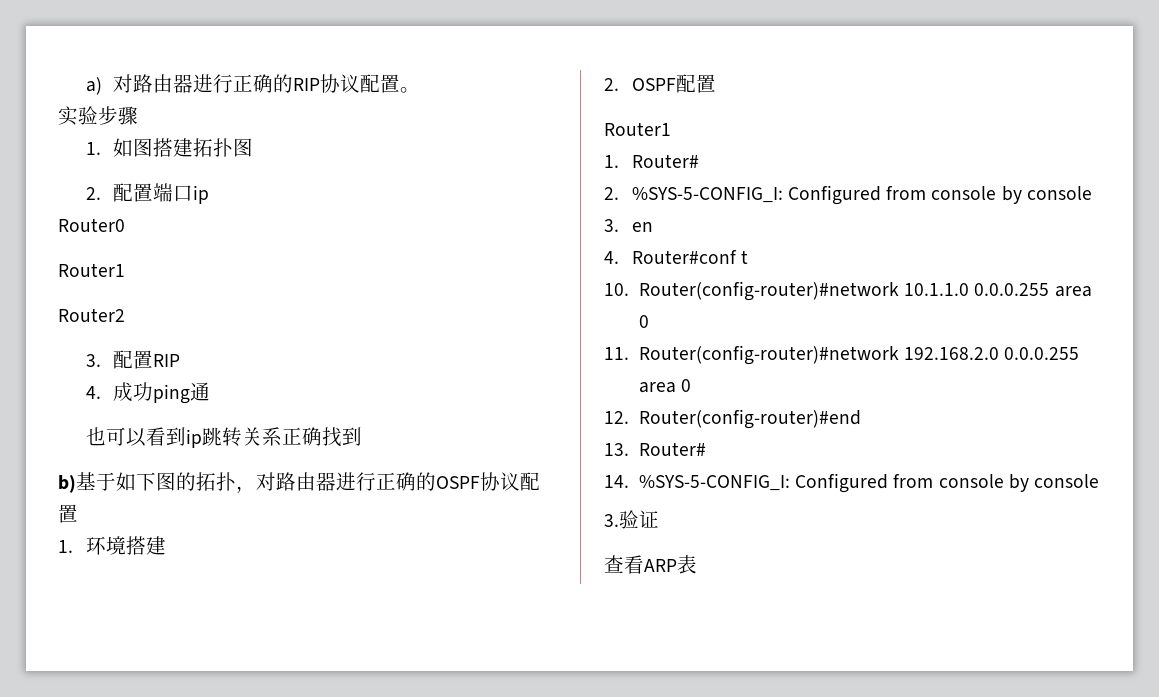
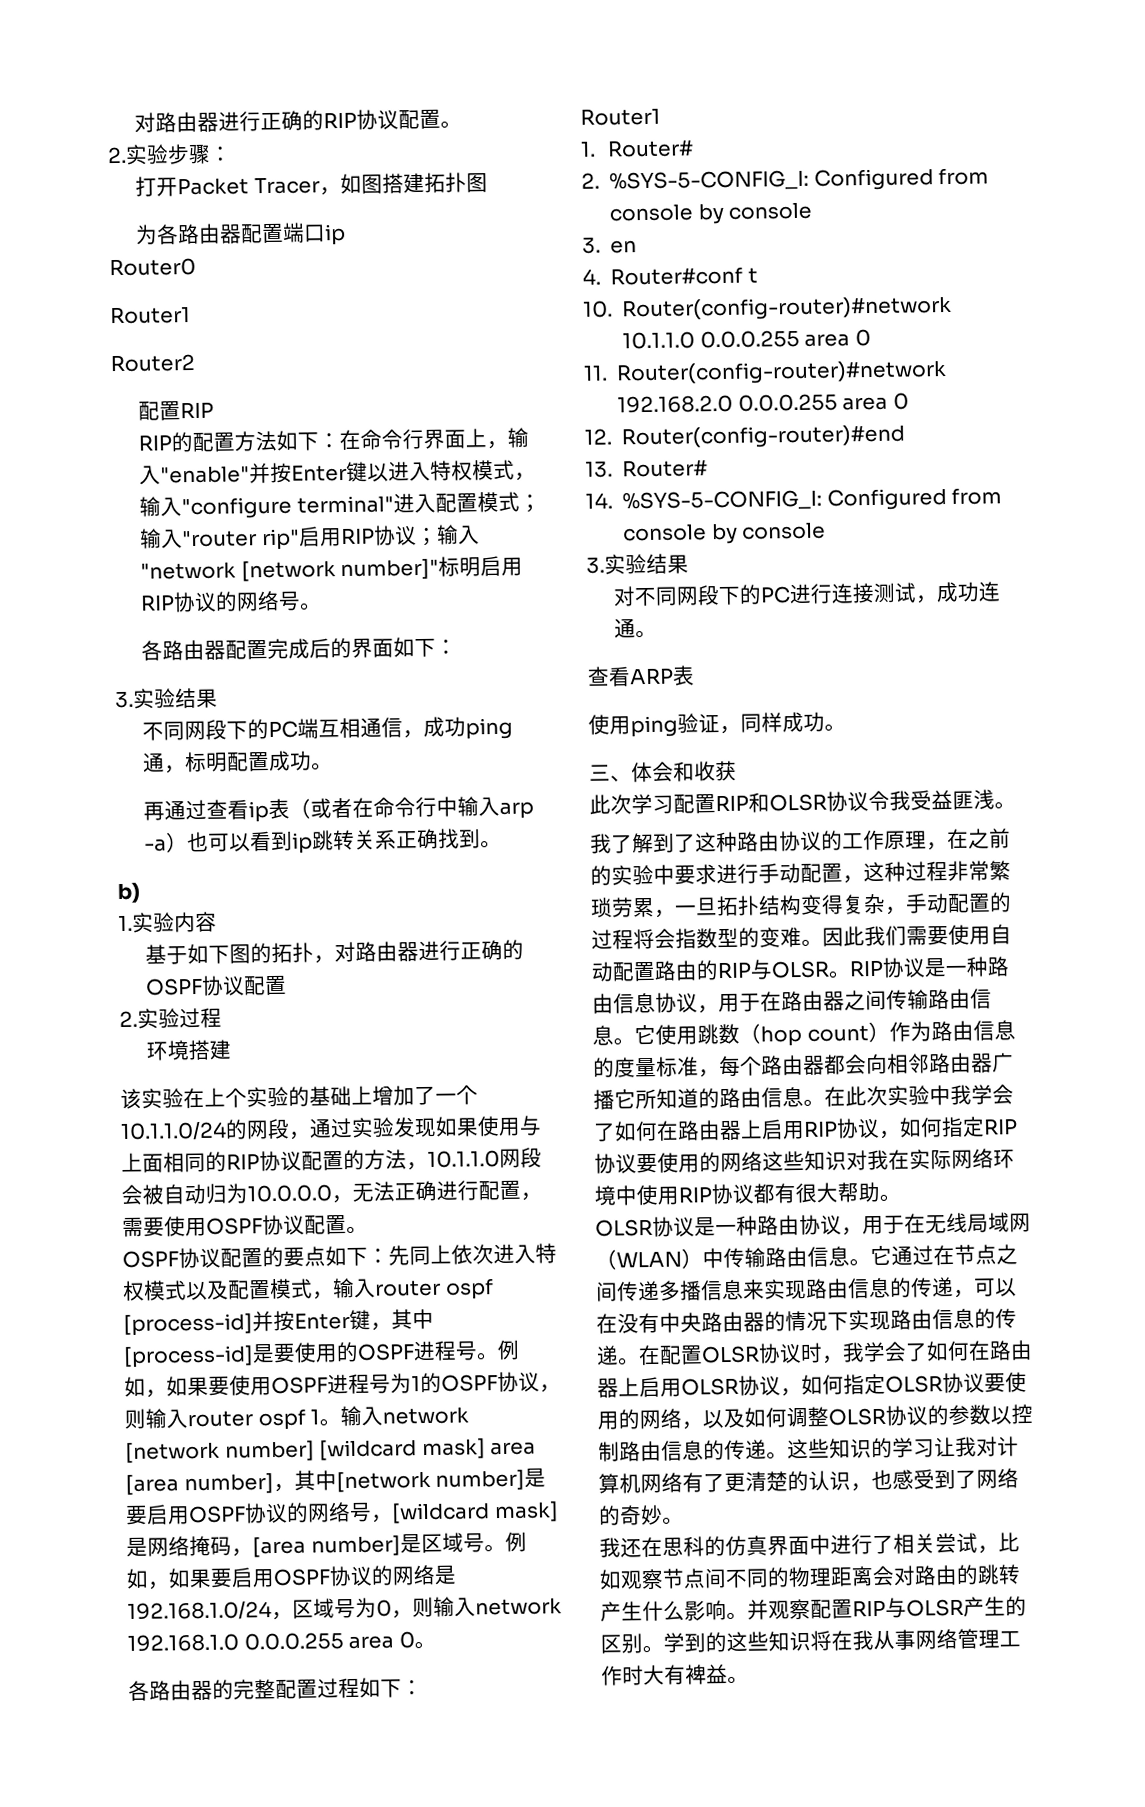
- a)对路由器进行正确的RIP协议配置。
+ 对路由器进行正确的RIP协议配置。
- 实验步骤
- 1.如图搭建拓扑图
+ 2.实验步骤：
+ 打开Packet Tracer，如图搭建拓扑图
- 2.配置端口ip
+ 为各路由器配置端口ip
  Router2
- 3.配置RIP
+ 配置RIP
- 4.成功ping通
- 也可以看到ip跳转关系正确找到
+ RIP的配置方法如下：在命令行界面上，输入"enable"并按Enter键以进入特权模式，输入"configure terminal"进入配置模式；输入"router rip"启用RIP协议；输入"network [network number]"标明启用RIP协议的网络号。
+ 各路由器配置完成后的界面如下：
+ 3.实验结果
+ 不同网段下的PC端互相通信，成功ping通，标明配置成功。
+ 再通过查看ip表（或者在命令行中输入arp -a）也可以看到ip跳转关系正确找到。
- b)基于如下图的拓扑，对路由器进行正确的OSPF协议配置
+ b)
+ 1.实验内容
+ 基于如下图的拓扑，对路由器进行正确的OSPF协议配置
- 1.环境搭建
+ 2.实验过程
+ 环境搭建
- 2. OSPF配置
+ 该实验在上个实验的基础上增加了一个10.1.1.0/24的网段，通过实验发现如果使用与上面相同的RIP协议配置的方法，10.1.1.0网段会被自动归为10.0.0.0，无法正确进行配置，需要使用OSPF协议配置。
+ OSPF协议配置的要点如下：先同上依次进入特权模式以及配置模式，输入router ospf [process-id]并按Enter键，其中[process-id]是要使用的OSPF进程号。例如，如果要使用OSPF进程号为1的OSPF协议，则输入router ospf 1。输入network [network number] [wildcard mask] area [area number]，其中[network number]是要启用OSPF协议的网络号，[wildcard mask]是网络掩码，[area number]是区域号。例如，如果要启用OSPF协议的网络是192.168.1.0/24，区域号为0，则输入network 192.168.1.0 0.0.0.255 area 0。
+ 各路由器的完整配置过程如下：
  14. %SYS-5-CONFIG_I: Configured from console by console
- 3.验证
+ 3.实验结果
+ 对不同网段下的PC进行连接测试，成功连通。
  查看ARP表
+ 使用ping验证，同样成功。
+ 三、体会和收获
+ 此次学习配置RIP和OLSR协议令我受益匪浅。
+ 我了解到了这种路由协议的工作原理，在之前的实验中要求进行手动配置，这种过程非常繁琐劳累，一旦拓扑结构变得复杂，手动配置的过程将会指数型的变难。因此我们需要使用自动配置路由的RIP与OLSR。RIP协议是一种路由信息协议，用于在路由器之间传输路由信息。它使用跳数（hop count）作为路由信息的度量标准，每个路由器都会向相邻路由器广播它所知道的路由信息。在此次实验中我学会了如何在路由器上启用RIP协议，如何指定RIP协议要使用的网络这些知识对我在实际网络环境中使用RIP协议都有很大帮助。
+ OLSR协议是一种路由协议，用于在无线局域网（WLAN）中传输路由信息。它通过在节点之间传递多播信息来实现路由信息的传递，可以在没有中央路由器的情况下实现路由信息的传递。在配置OLSR协议时，我学会了如何在路由器上启用OLSR协议，如何指定OLSR协议要使用的网络，以及如何调整OLSR协议的参数以控制路由信息的传递。这些知识的学习让我对计算机网络有了更清楚的认识，也感受到了网络的奇妙。
+ 我还在思科的仿真界面中进行了相关尝试，比如观察节点间不同的物理距离会对路由的跳转产生什么影响。并观察配置RIP与OLSR产生的区别。学到的这些知识将在我从事网络管理工作时大有裨益。

